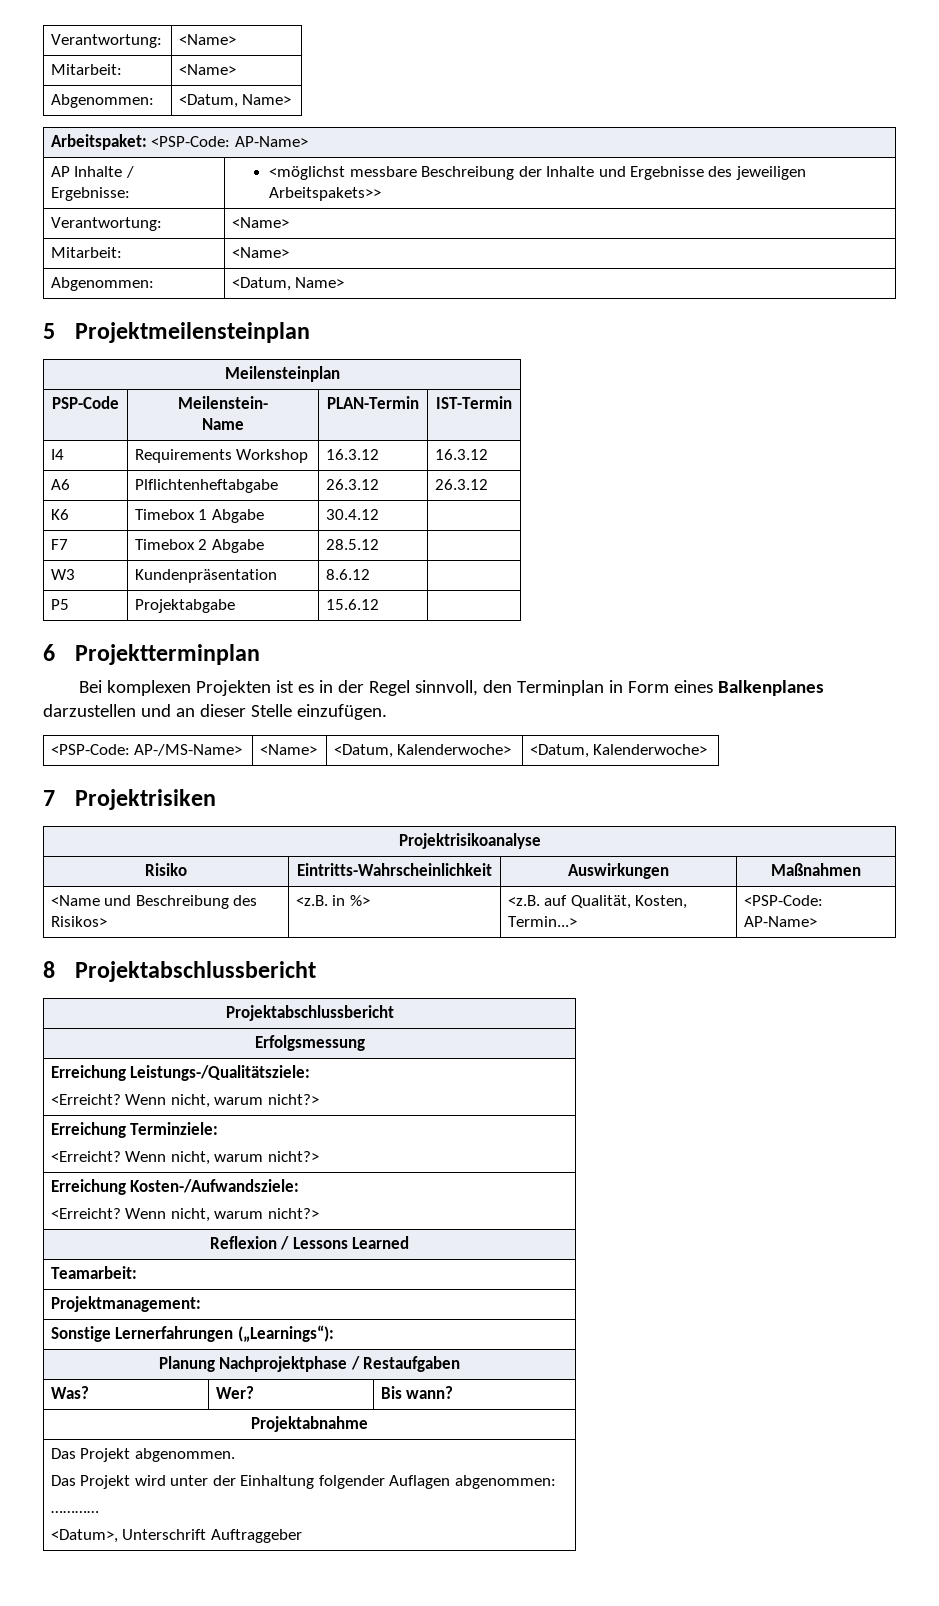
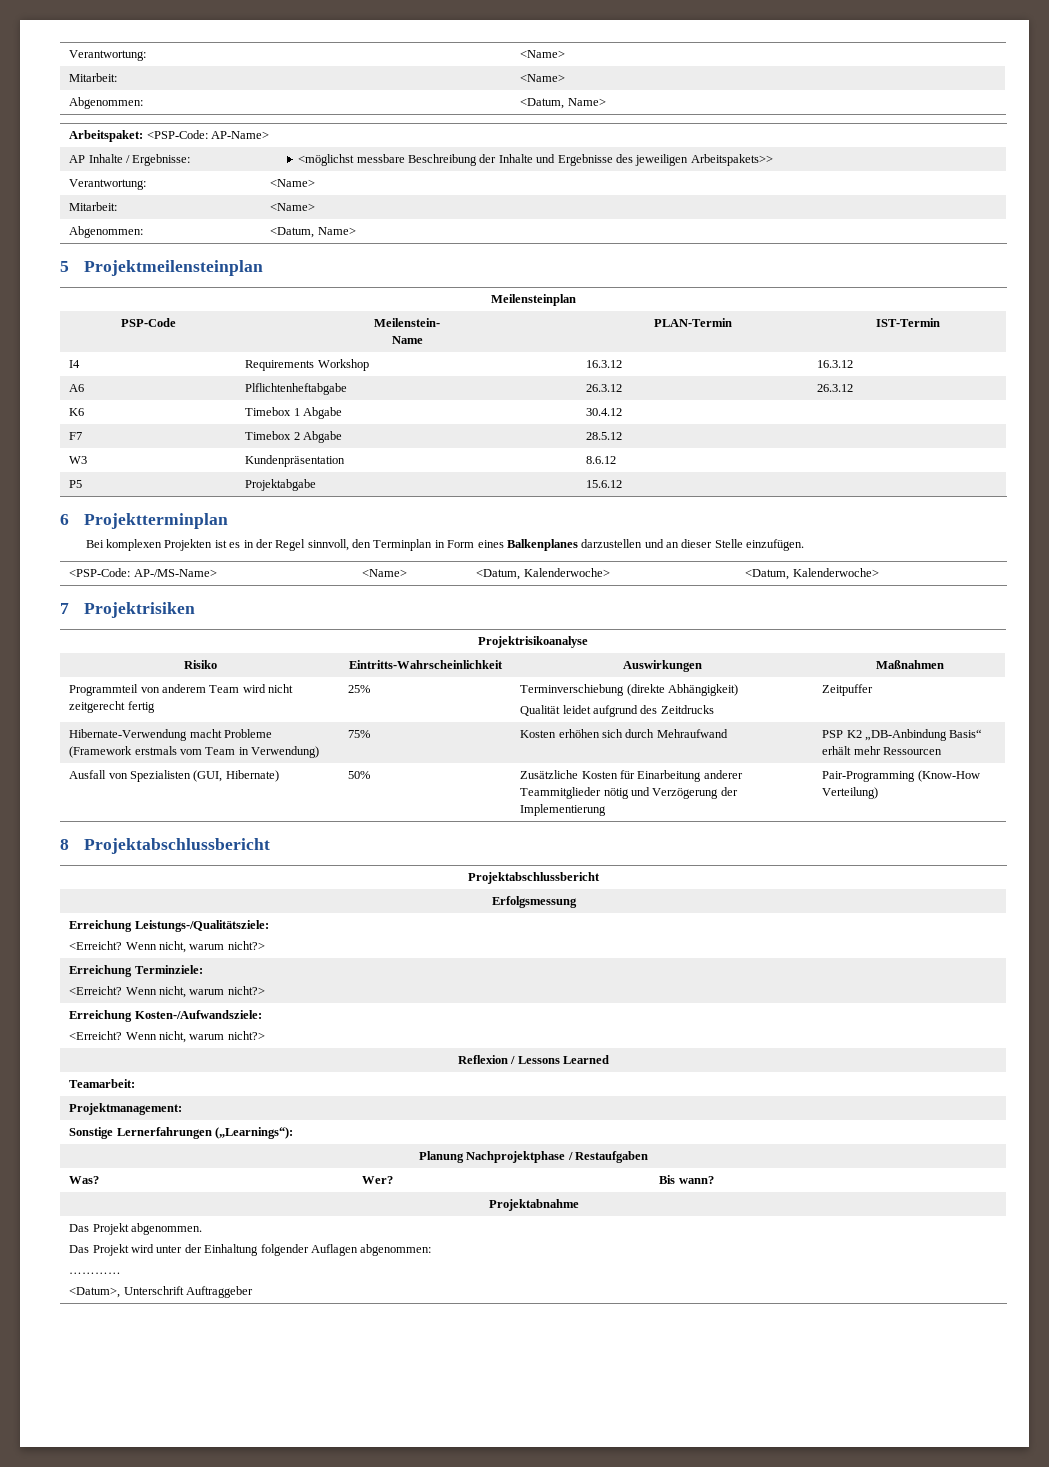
- <Name und Beschreibung des Risikos> | <z.B. in %> | <z.B. auf Qualität, Kosten, Termin...> | <PSP-Code: AP-Name>
+ Programmteil von anderem Team wird nicht zeitgerecht fertig | 25% | Terminverschiebung (direkte Abhängigkeit)
+ Qualität leidet aufgrund des Zeitdrucks | Zeitpuffer
+ Hibernate-Verwendung macht Probleme (Framework erstmals vom Team in Verwendung) | 75% | Kosten erhöhen sich durch Mehraufwand | PSP K2 „DB-Anbindung Basis“ erhält mehr Ressourcen
+ Ausfall von Spezialisten (GUI, Hibernate) | 50% | Zusätzliche Kosten für Einarbeitung anderer Teammitglieder nötig und Verzögerung der Implementierung | Pair-Programming (Know-How Verteilung)

